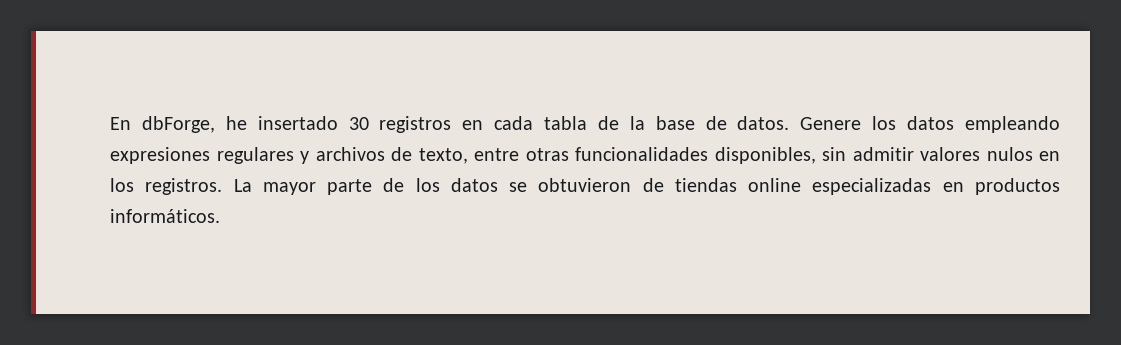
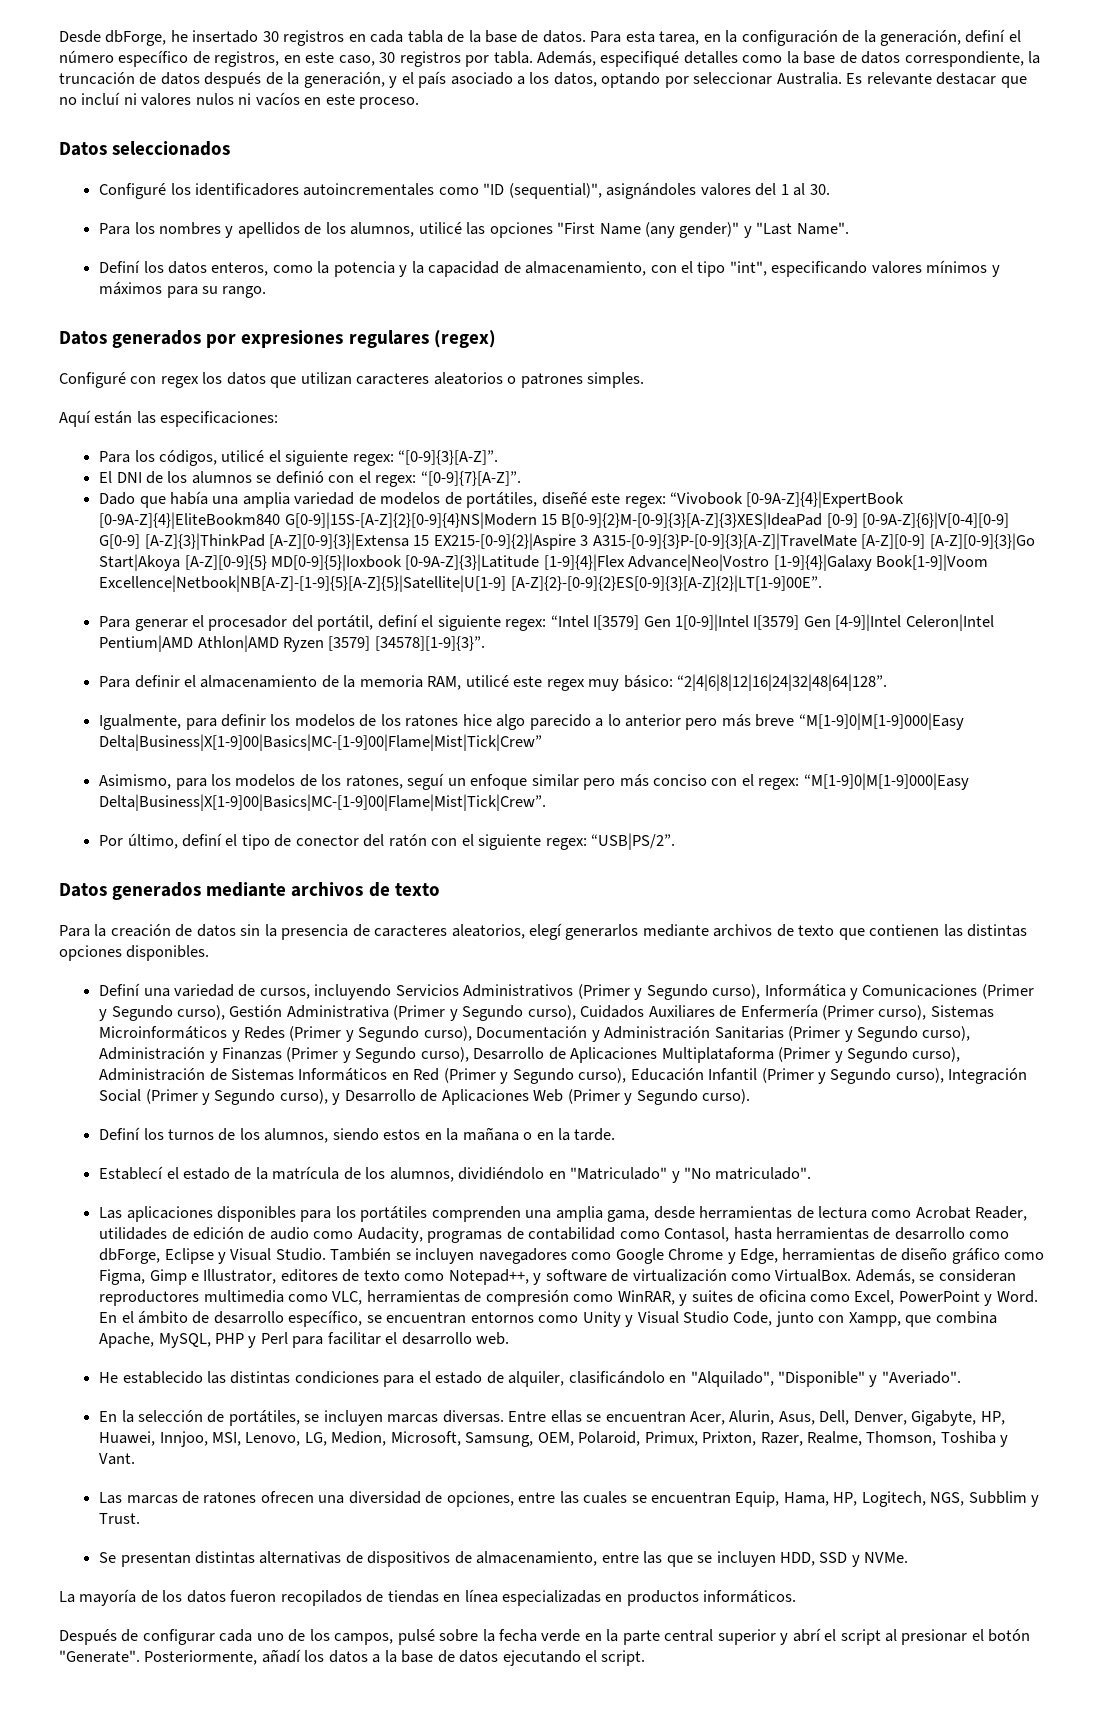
- En dbForge, he insertado 30 registros en cada tabla de la base de datos.
+ Desde dbForge, he insertado 30 registros en cada tabla de la base de datos.
- Genere los datos empleando expresiones regulares y archivos de texto, entre otras funcionalidades disponibles, sin admitir valores nulos en los registros. La mayor parte de los datos se obtuvieron de tiendas online especializadas en productos informáticos.
+ Para esta tarea, en la configuración de la generación, definí el número específico de registros, en este caso, 30 registros por tabla. Además, especifiqué detalles como la base de datos correspondiente, la truncación de datos después de la generación, y el país asociado a los datos, optando por seleccionar Australia. Es relevante destacar que no incluí ni valores nulos ni vacíos en este proceso.
+ Datos seleccionados
+ Configuré los identificadores autoincrementales como "ID (sequential)", asignándoles valores del 1 al 30.
+ Para los nombres y apellidos de los alumnos, utilicé las opciones "First Name (any gender)" y "Last Name".
+ Definí los datos enteros, como la potencia y la capacidad de almacenamiento, con el tipo "int", especificando valores mínimos y máximos para su rango.
+ Datos generados por expresiones regulares (regex)
+ Configuré con regex los datos que utilizan caracteres aleatorios o patrones simples.
+ Aquí están las especificaciones:
+ Para los códigos, utilicé el siguiente regex: “[0-9]{3}[A-Z]”.
+ El DNI de los alumnos se definió con el regex: “[0-9]{7}[A-Z]”.
+ Dado que había una amplia variedad de modelos de portátiles, diseñé este regex: “Vivobook [0-9A-Z]{4}|ExpertBook [0-9A-Z]{4}|EliteBookm840 G[0-9]|15S-[A-Z]{2}[0-9]{4}NS|Modern 15 B[0-9]{2}M-[0-9]{3}[A-Z]{3}XES|IdeaPad [0-9] [0-9A-Z]{6}|V[0-4][0-9] G[0-9] [A-Z]{3}|ThinkPad [A-Z][0-9]{3}|Extensa 15 EX215-[0-9]{2}|Aspire 3 A315-[0-9]{3}P-[0-9]{3}[A-Z]|TravelMate [A-Z][0-9] [A-Z][0-9]{3}|Go Start|Akoya [A-Z][0-9]{5} MD[0-9]{5}|Ioxbook [0-9A-Z]{3}|Latitude [1-9]{4}|Flex Advance|Neo|Vostro [1-9]{4}|Galaxy Book[1-9]|Voom Excellence|Netbook|NB[A-Z]-[1-9]{5}[A-Z]{5}|Satellite|U[1-9] [A-Z]{2}-[0-9]{2}ES[0-9]{3}[A-Z]{2}|LT[1-9]00E”.
+ Para generar el procesador del portátil, definí el siguiente regex: “Intel I[3579] Gen 1[0-9]|Intel I[3579] Gen [4-9]|Intel Celeron|Intel Pentium|AMD Athlon|AMD Ryzen [3579] [34578][1-9]{3}”.
+ Para definir el almacenamiento de la memoria RAM, utilicé este regex muy básico: “2|4|6|8|12|16|24|32|48|64|128”.
+ Igualmente, para definir los modelos de los ratones hice algo parecido a lo anterior pero más breve “M[1-9]0|M[1-9]000|Easy Delta|Business|X[1-9]00|Basics|MC-[1-9]00|Flame|Mist|Tick|Crew”
+ Asimismo, para los modelos de los ratones, seguí un enfoque similar pero más conciso con el regex: “M[1-9]0|M[1-9]000|Easy Delta|Business|X[1-9]00|Basics|MC-[1-9]00|Flame|Mist|Tick|Crew”.
+ Por último, definí el tipo de conector del ratón con el siguiente regex: “USB|PS/2”.
+ Datos generados mediante archivos de texto
+ Para la creación de datos sin la presencia de caracteres aleatorios, elegí generarlos mediante archivos de texto que contienen las distintas opciones disponibles.
+ Definí una variedad de cursos, incluyendo Servicios Administrativos (Primer y Segundo curso), Informática y Comunicaciones (Primer y Segundo curso), Gestión Administrativa (Primer y Segundo curso), Cuidados Auxiliares de Enfermería (Primer curso), Sistemas Microinformáticos y Redes (Primer y Segundo curso), Documentación y Administración Sanitarias (Primer y Segundo curso), Administración y Finanzas (Primer y Segundo curso), Desarrollo de Aplicaciones Multiplataforma (Primer y Segundo curso), Administración de Sistemas Informáticos en Red (Primer y Segundo curso), Educación Infantil (Primer y Segundo curso), Integración Social (Primer y Segundo curso), y Desarrollo de Aplicaciones Web (Primer y Segundo curso).
+ Definí los turnos de los alumnos, siendo estos en la mañana o en la tarde.
+ Establecí el estado de la matrícula de los alumnos, dividiéndolo en "Matriculado" y "No matriculado".
+ Las aplicaciones disponibles para los portátiles comprenden una amplia gama, desde herramientas de lectura como Acrobat Reader, utilidades de edición de audio como Audacity, programas de contabilidad como Contasol, hasta herramientas de desarrollo como dbForge, Eclipse y Visual Studio. También se incluyen navegadores como Google Chrome y Edge, herramientas de diseño gráfico como Figma, Gimp e Illustrator, editores de texto como Notepad++, y software de virtualización como VirtualBox. Además, se consideran reproductores multimedia como VLC, herramientas de compresión como WinRAR, y suites de oficina como Excel, PowerPoint y Word. En el ámbito de desarrollo específico, se encuentran entornos como Unity y Visual Studio Code, junto con Xampp, que combina Apache, MySQL, PHP y Perl para facilitar el desarrollo web.
+ He establecido las distintas condiciones para el estado de alquiler, clasificándolo en "Alquilado", "Disponible" y "Averiado".
+ En la selección de portátiles, se incluyen marcas diversas. Entre ellas se encuentran Acer, Alurin, Asus, Dell, Denver, Gigabyte, HP, Huawei, Innjoo, MSI, Lenovo, LG, Medion, Microsoft, Samsung, OEM, Polaroid, Primux, Prixton, Razer, Realme, Thomson, Toshiba y Vant.
+ Las marcas de ratones ofrecen una diversidad de opciones, entre las cuales se encuentran Equip, Hama, HP, Logitech, NGS, Subblim y Trust.
+ Se presentan distintas alternativas de dispositivos de almacenamiento, entre las que se incluyen HDD, SSD y NVMe.
+ La mayoría de los datos fueron recopilados de tiendas en línea especializadas en productos informáticos.
+ Después de configurar cada uno de los campos, pulsé sobre la fecha verde en la parte central superior y abrí el script al presionar el botón "Generate". Posteriormente, añadí los datos a la base de datos ejecutando el script.

